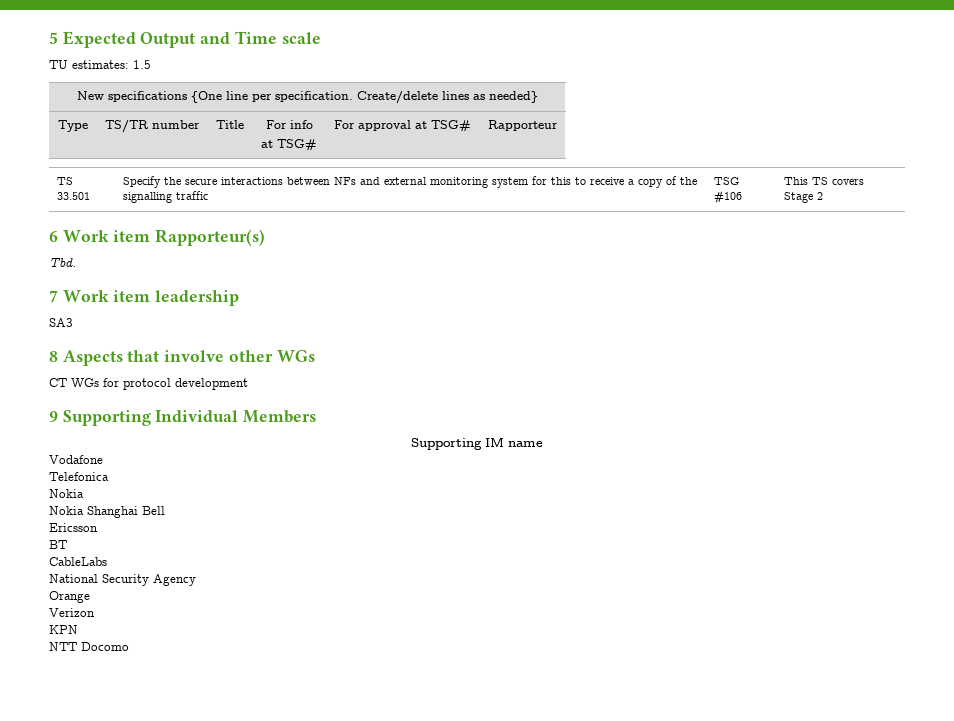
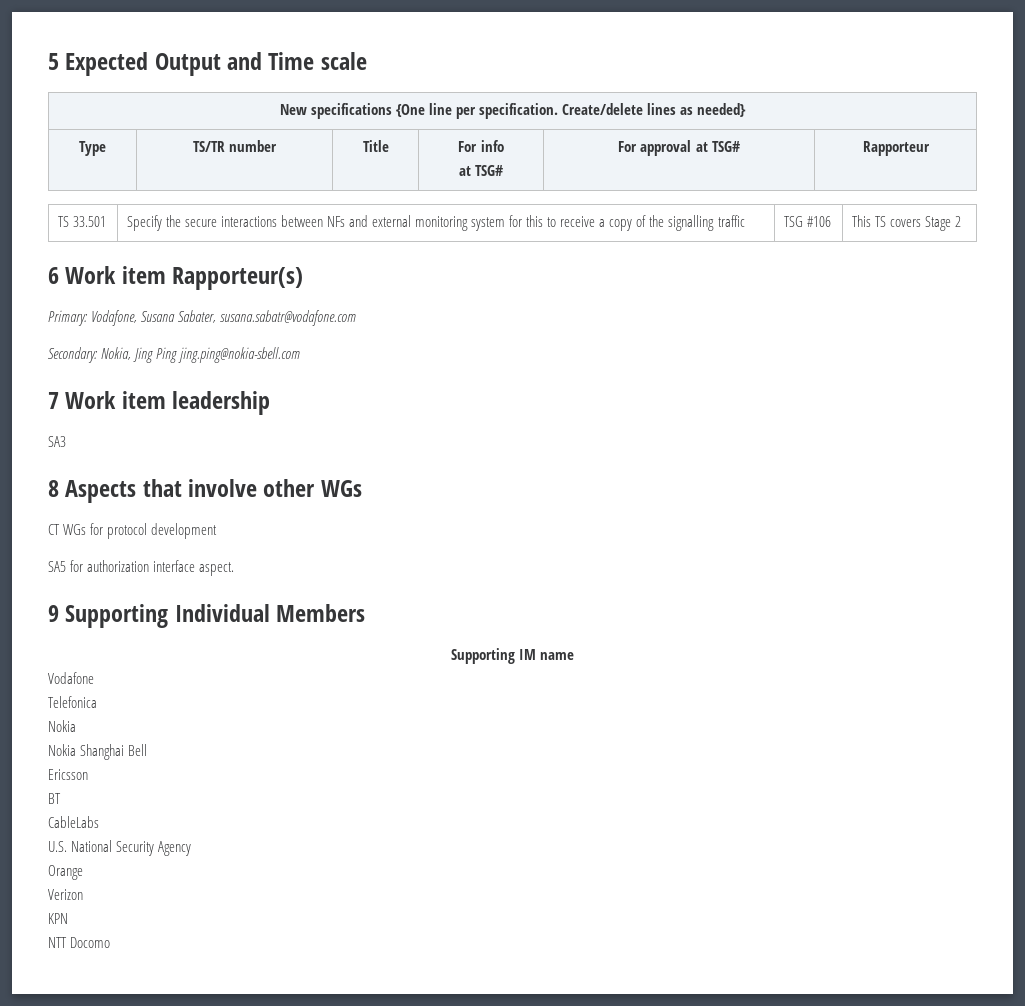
- TU estimates: 1.5
- Tbd.
+ Primary: Vodafone, Susana Sabater, susana.sabatr@vodafone.com
+ Secondary: Nokia, Jing Ping jing.ping@nokia-sbell.com
+ SA5 for authorization interface aspect.
- National Security Agency
+ U.S. National Security Agency

